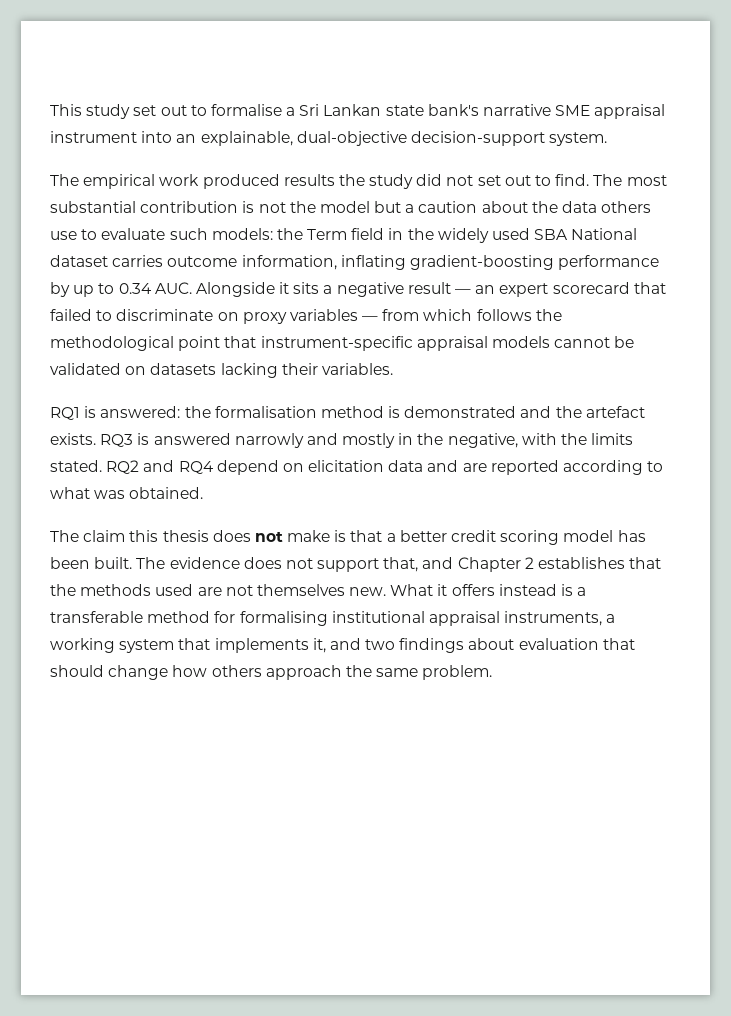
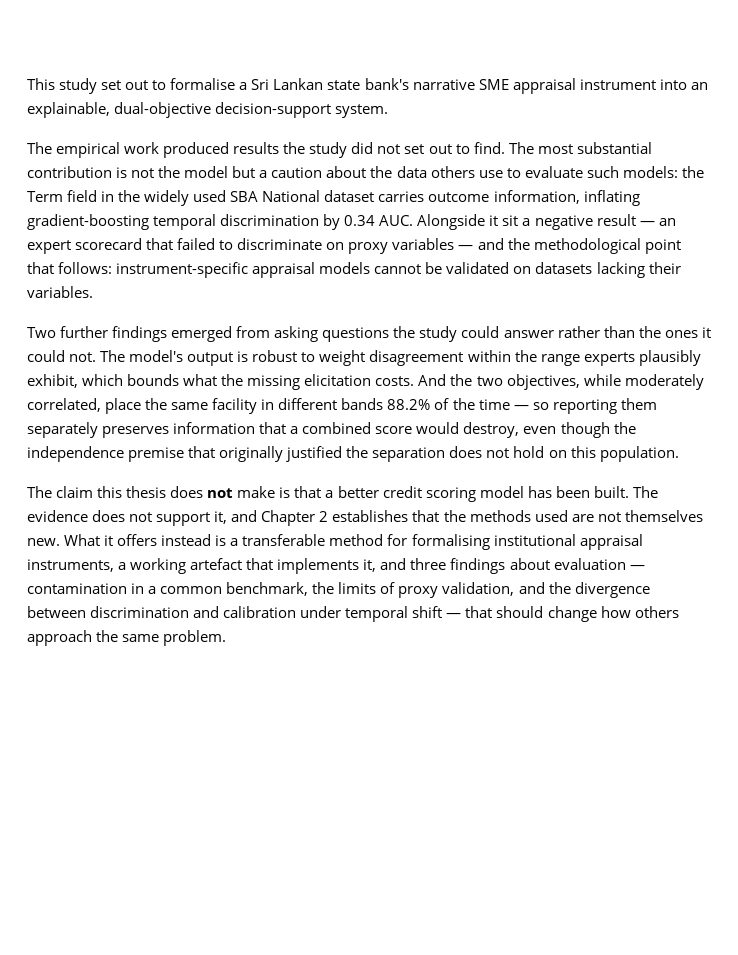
- the Term field in the widely used SBA National dataset carries outcome information, inflating gradient-boosting performance by up to 0.34 AUC. Alongside it sits a negative result — an expert scorecard that failed to discriminate on proxy variables — from which follows the methodological point that instrument-specific appraisal models cannot be validated on datasets lacking their variables.
+ the Term field in the widely used SBA National dataset carries outcome information, inflating gradient-boosting temporal discrimination by 0.34 AUC. Alongside it sit a negative result — an expert scorecard that failed to discriminate on proxy variables — and the methodological point that follows: instrument-specific appraisal models cannot be validated on datasets lacking their variables.
- RQ1 is answered: the formalisation method is demonstrated and the artefact exists. RQ3 is answered narrowly and mostly in the negative, with the limits stated. RQ2 and RQ4 depend on elicitation data and are reported according to what was obtained.
+ Two further findings emerged from asking questions the study could answer rather than the ones it could not. The model's output is robust to weight disagreement within the range experts plausibly exhibit, which bounds what the missing elicitation costs. And the two objectives, while moderately correlated, place the same facility in different bands 88.2% of the time — so reporting them separately preserves information that a combined score would destroy, even though the independence premise that originally justified the separation does not hold on this population.
- The evidence does not support that, and Chapter 2 establishes that the methods used are not themselves new.
+ The evidence does not support it, and Chapter 2 establishes that the methods used are not themselves new.
- What it offers instead is a transferable method for formalising institutional appraisal instruments, a working system that implements it, and two findings about evaluation that should change how others approach the same problem.
+ What it offers instead is a transferable method for formalising institutional appraisal instruments, a working artefact that implements it, and three findings about evaluation — contamination in a common benchmark, the limits of proxy validation, and the divergence between discrimination and calibration under temporal shift — that should change how others approach the same problem.

